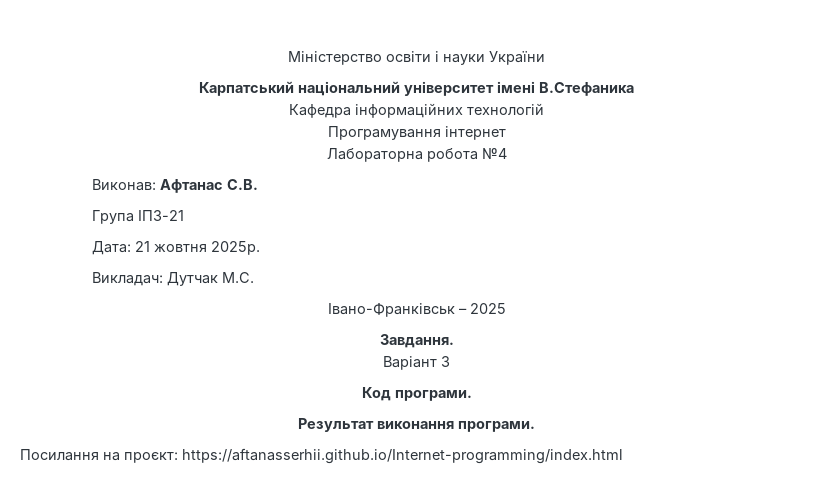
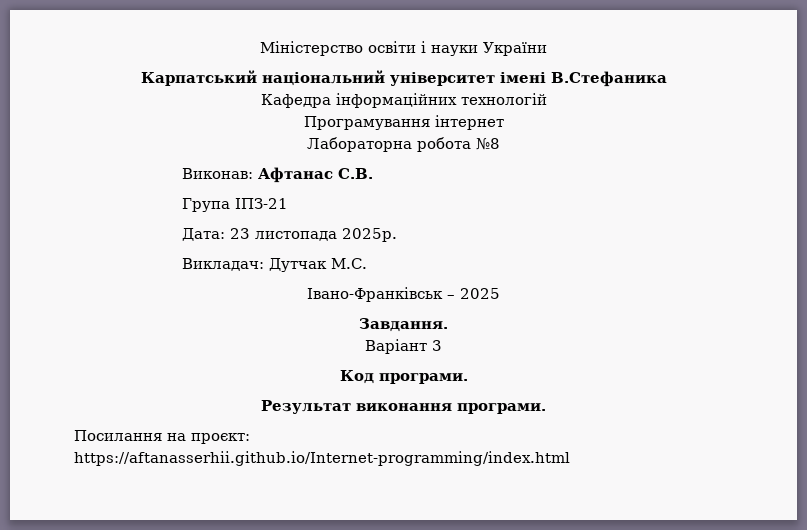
- Лабораторна робота №4
+ Лабораторна робота №8
- Дата: 21 жовтня 2025р.
+ Дата: 23 листопада 2025р.

